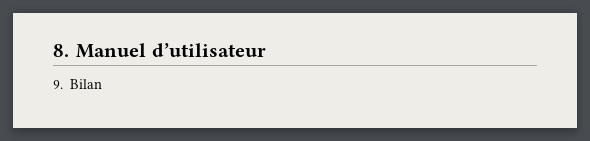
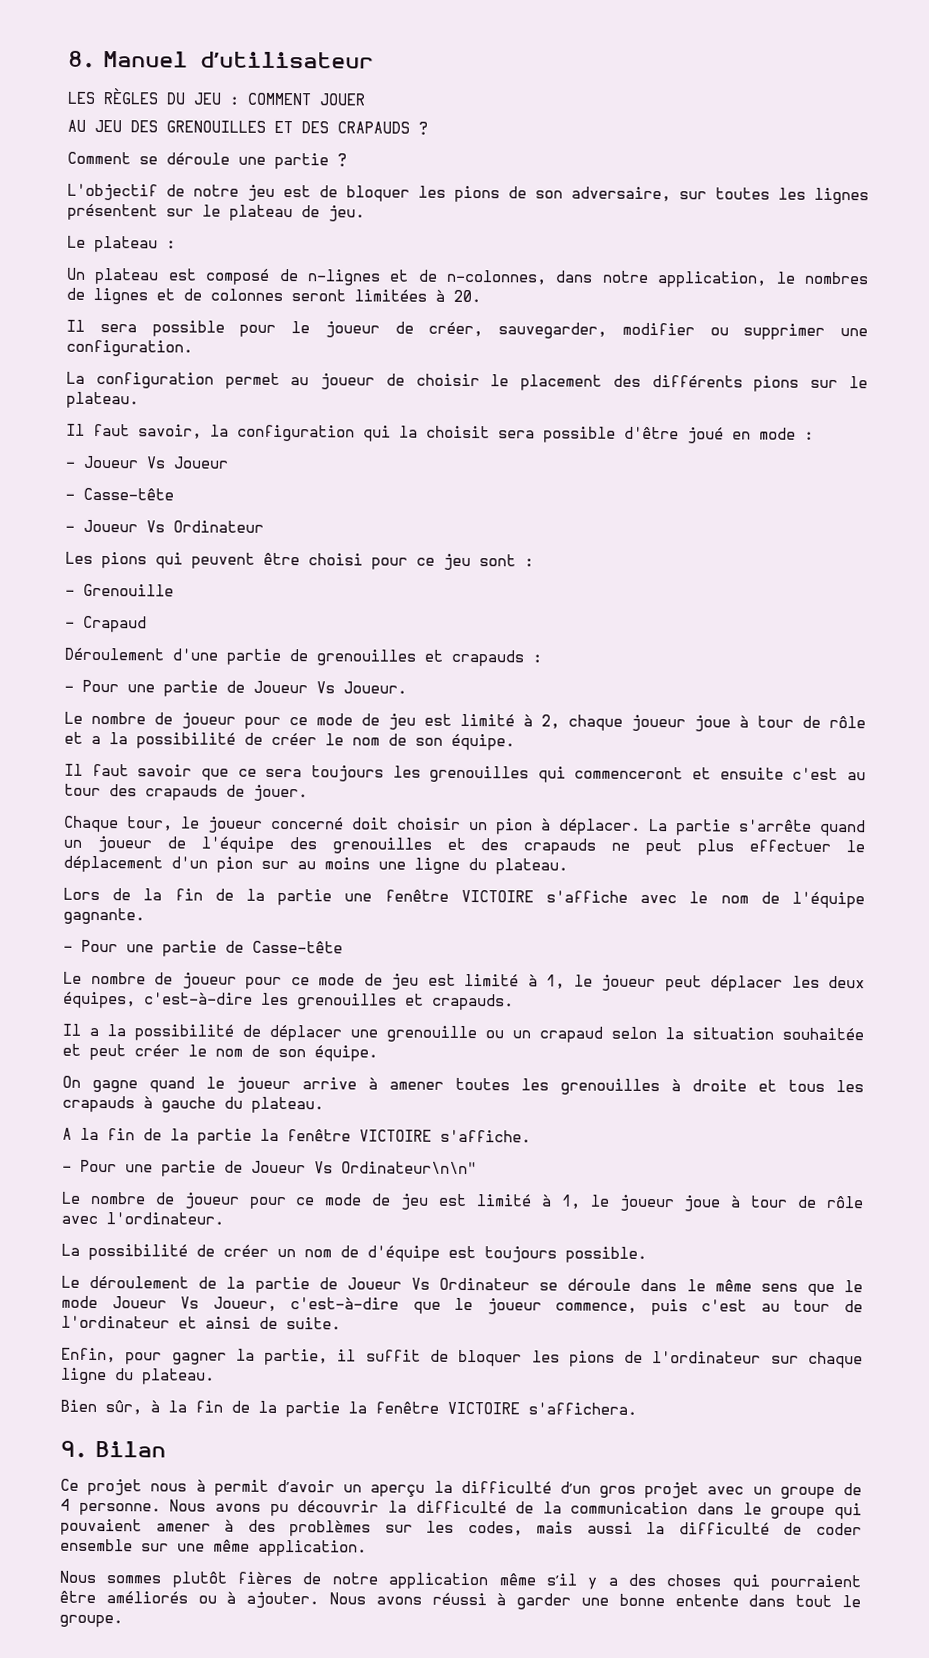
+ LES RÈGLES DU JEU : COMMENT JOUER
+ AU JEU DES GRENOUILLES ET DES CRAPAUDS ?
+ Comment se déroule une partie ?
+ L'objectif de notre jeu est de bloquer les pions de son adversaire, sur toutes les lignes présentent sur le plateau de jeu.
+ Le plateau :
+ Un plateau est composé de n-lignes et de n-colonnes, dans notre application, le nombres de lignes et de colonnes seront limitées à 20.
+ Il sera possible pour le joueur de créer, sauvegarder, modifier ou supprimer une configuration.
+ La configuration permet au joueur de choisir le placement des différents pions sur le plateau.
+ Il faut savoir, la configuration qui la choisit sera possible d'être joué en mode :
+ - Joueur Vs Joueur
+ - Casse-tête
+ - Joueur Vs Ordinateur
+ Les pions qui peuvent être choisi pour ce jeu sont :
+ - Grenouille
+ - Crapaud
+ Déroulement d'une partie de grenouilles et crapauds :
+ - Pour une partie de Joueur Vs Joueur.
+ Le nombre de joueur pour ce mode de jeu est limité à 2, chaque joueur joue à tour de rôle et a la possibilité de créer le nom de son équipe.
+ Il faut savoir que ce sera toujours les grenouilles qui commenceront et ensuite c'est au tour des crapauds de jouer.
+ Chaque tour, le joueur concerné doit choisir un pion à déplacer. La partie s'arrête quand un joueur de l'équipe des grenouilles et des crapauds ne peut plus effectuer le déplacement d'un pion sur au moins une ligne du plateau.
+ Lors de la fin de la partie une fenêtre VICTOIRE s'affiche avec le nom de l'équipe gagnante.
+ - Pour une partie de Casse-tête
+ Le nombre de joueur pour ce mode de jeu est limité à 1, le joueur peut déplacer les deux équipes, c'est-à-dire les grenouilles et crapauds.
+ Il a la possibilité de déplacer une grenouille ou un crapaud selon la situation souhaitée et peut créer le nom de son équipe.
+ On gagne quand le joueur arrive à amener toutes les grenouilles à droite et tous les crapauds à gauche du plateau.
+ A la fin de la partie la fenêtre VICTOIRE s'affiche.
+ - Pour une partie de Joueur Vs Ordinateur\n\n"
+ Le nombre de joueur pour ce mode de jeu est limité à 1, le joueur joue à tour de rôle avec l'ordinateur.
+ La possibilité de créer un nom de d'équipe est toujours possible.
+ Le déroulement de la partie de Joueur Vs Ordinateur se déroule dans le même sens que le mode Joueur Vs Joueur, c'est-à-dire que le joueur commence, puis c'est au tour de l'ordinateur et ainsi de suite.
+ Enfin, pour gagner la partie, il suffit de bloquer les pions de l'ordinateur sur chaque ligne du plateau.
+ Bien sûr, à la fin de la partie la fenêtre VICTOIRE s'affichera.
  9. Bilan
+ Ce projet nous à permit d’avoir un aperçu la difficulté d’un gros projet avec un groupe de 4 personne. Nous avons pu découvrir la difficulté de la communication dans le groupe qui pouvaient amener à des problèmes sur les codes, mais aussi la difficulté de coder ensemble sur une même application.
+ Nous sommes plutôt fières de notre application même s’il y a des choses qui pourraient être améliorés ou à ajouter. Nous avons réussi à garder une bonne entente dans tout le groupe.

